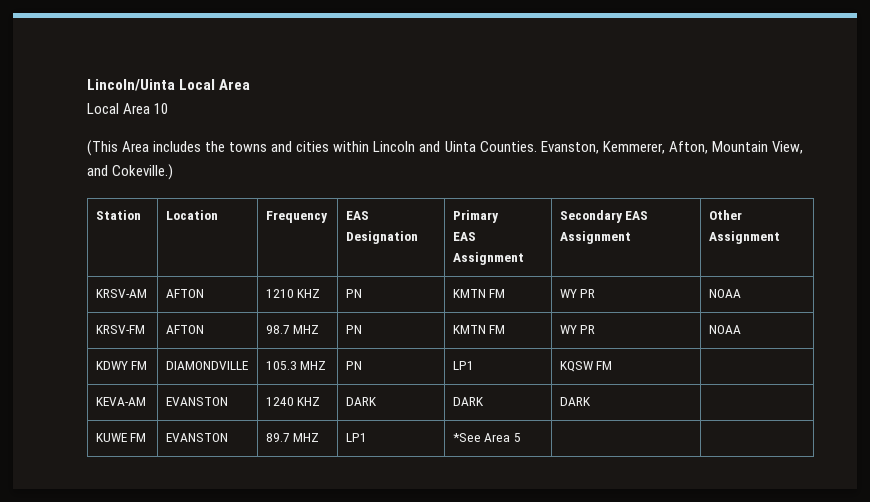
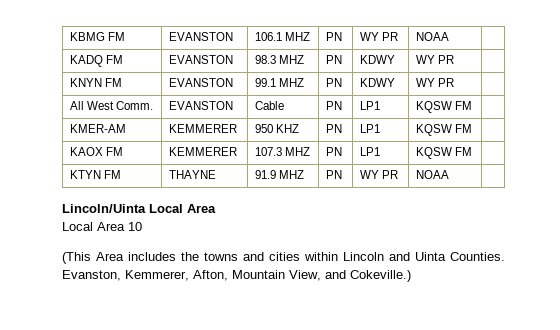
+ KBMG FM | EVANSTON | 106.1 MHZ | PN | WY PR | NOAA |
+ KADQ FM | EVANSTON | 98.3 MHZ | PN | KDWY | WY PR |
+ KNYN FM | EVANSTON | 99.1 MHZ | PN | KDWY | WY PR |
+ All West Comm. | EVANSTON | Cable | PN | LP1 | KQSW FM |
+ KMER-AM | KEMMERER | 950 KHZ | PN | LP1 | KQSW FM |
+ KAOX FM | KEMMERER | 107.3 MHZ | PN | LP1 | KQSW FM |
+ KTYN FM | THAYNE | 91.9 MHZ | PN | WY PR | NOAA |
- Station | Location | Frequency | EAS Designation | Primary
- EAS Assignment | Secondary EAS Assignment | Other Assignment
- KRSV-AM | AFTON | 1210 KHZ | PN | KMTN FM | WY PR | NOAA
- KRSV-FM | AFTON | 98.7 MHZ | PN | KMTN FM | WY PR | NOAA
- KDWY FM | DIAMONDVILLE | 105.3 MHZ | PN | LP1 | KQSW FM |
- KEVA-AM | EVANSTON | 1240 KHZ | DARK | DARK | DARK |
- KUWE FM | EVANSTON | 89.7 MHZ | LP1 | *See Area 5 | |

